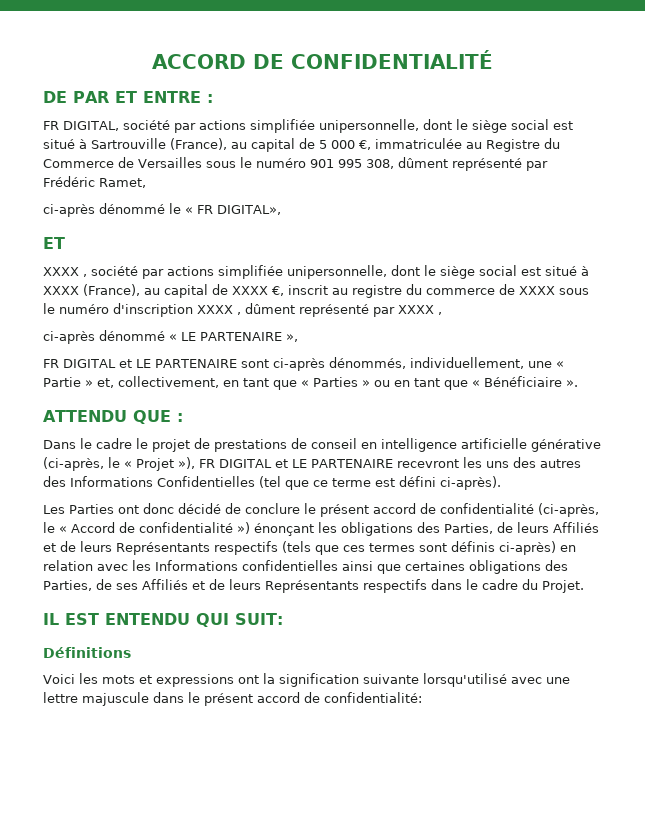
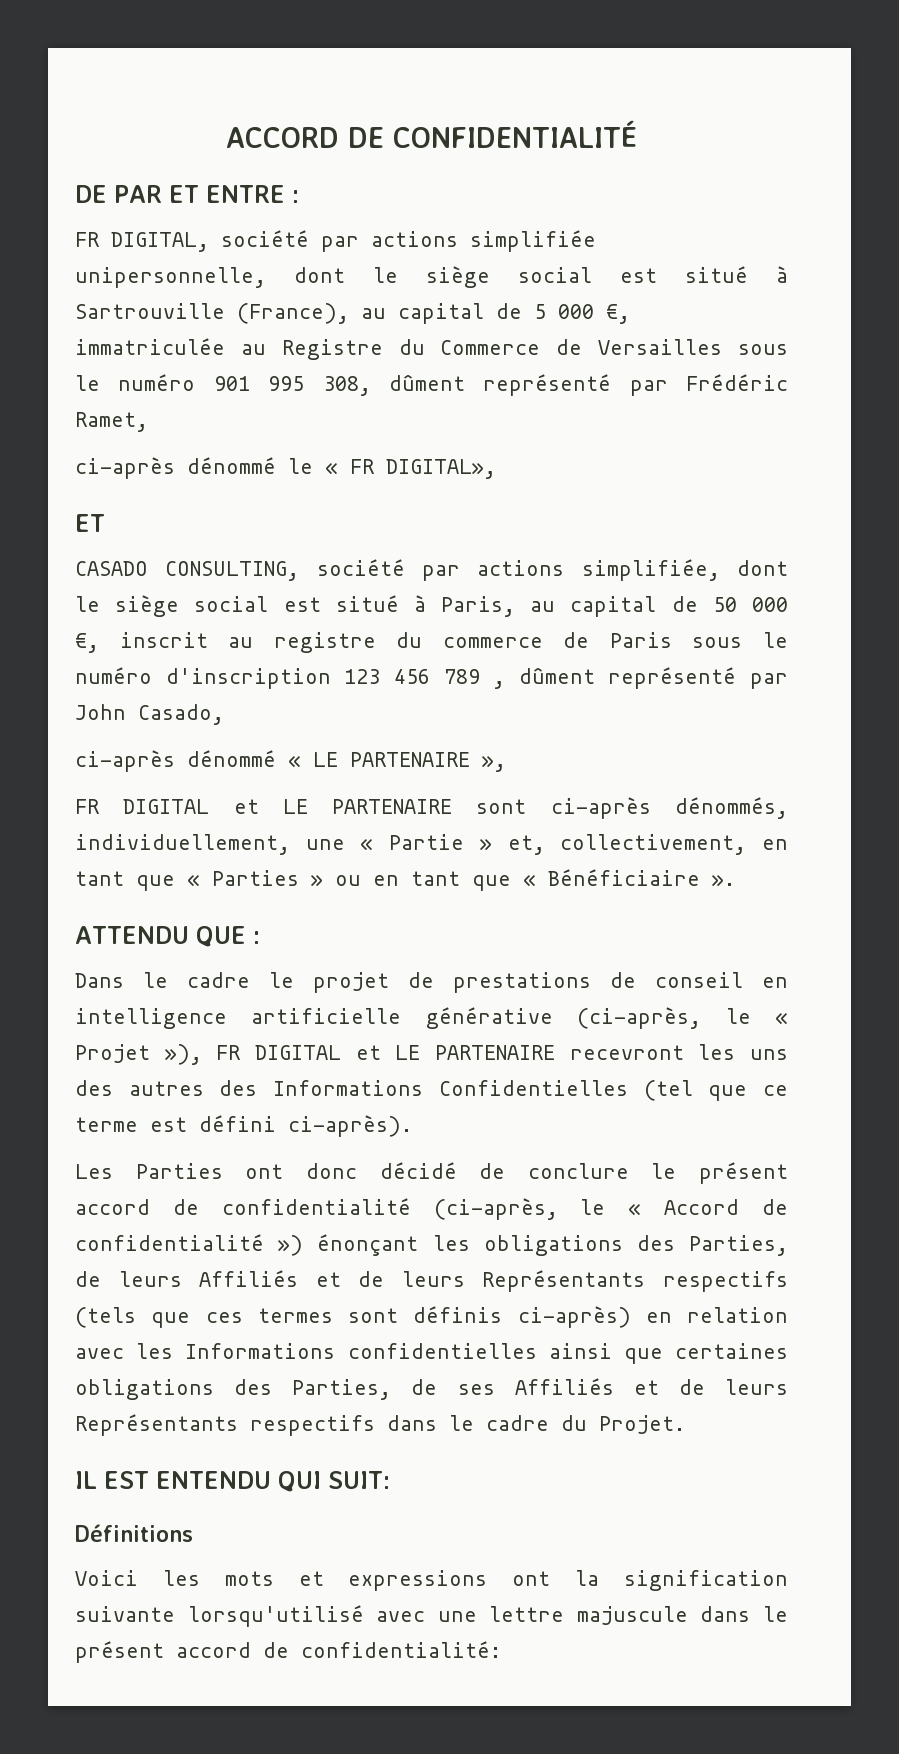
- XXXX , société par actions simplifiée unipersonnelle, dont le siège social est situé à XXXX (France), au capital de XXXX €, inscrit au registre du commerce de XXXX sous le numéro d'inscription XXXX , dûment représenté par XXXX ,
+ CASADO CONSULTING, société par actions simplifiée, dont le siège social est situé à Paris, au capital de 50 000 €, inscrit au registre du commerce de Paris sous le numéro d'inscription 123 456 789 , dûment représenté par John Casado,

